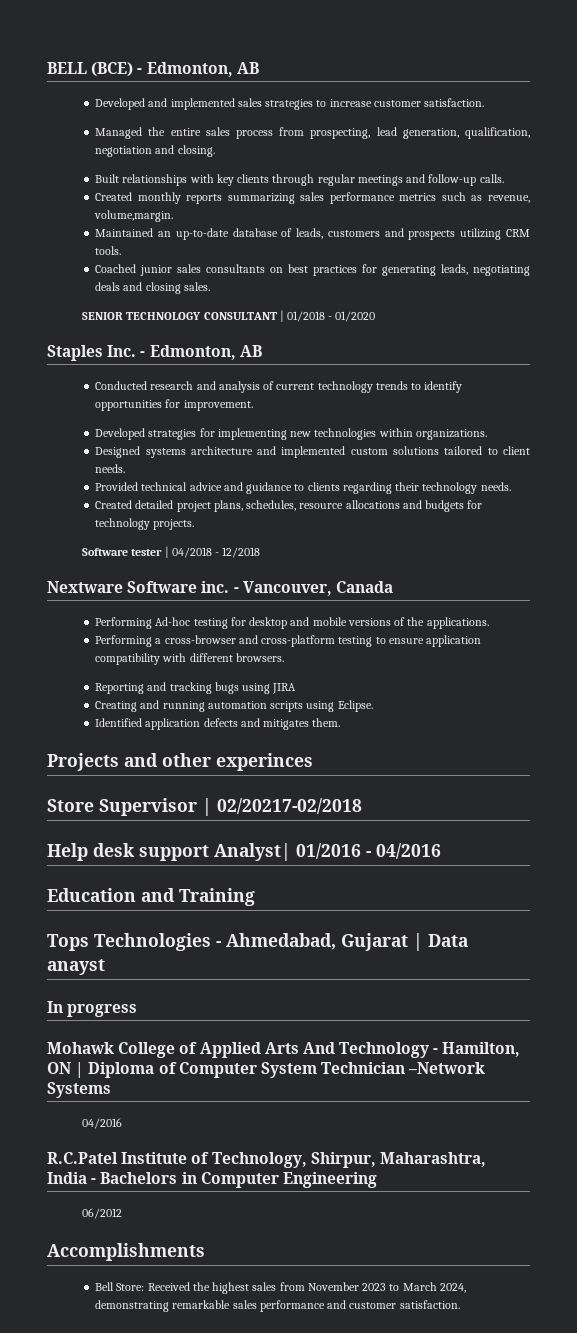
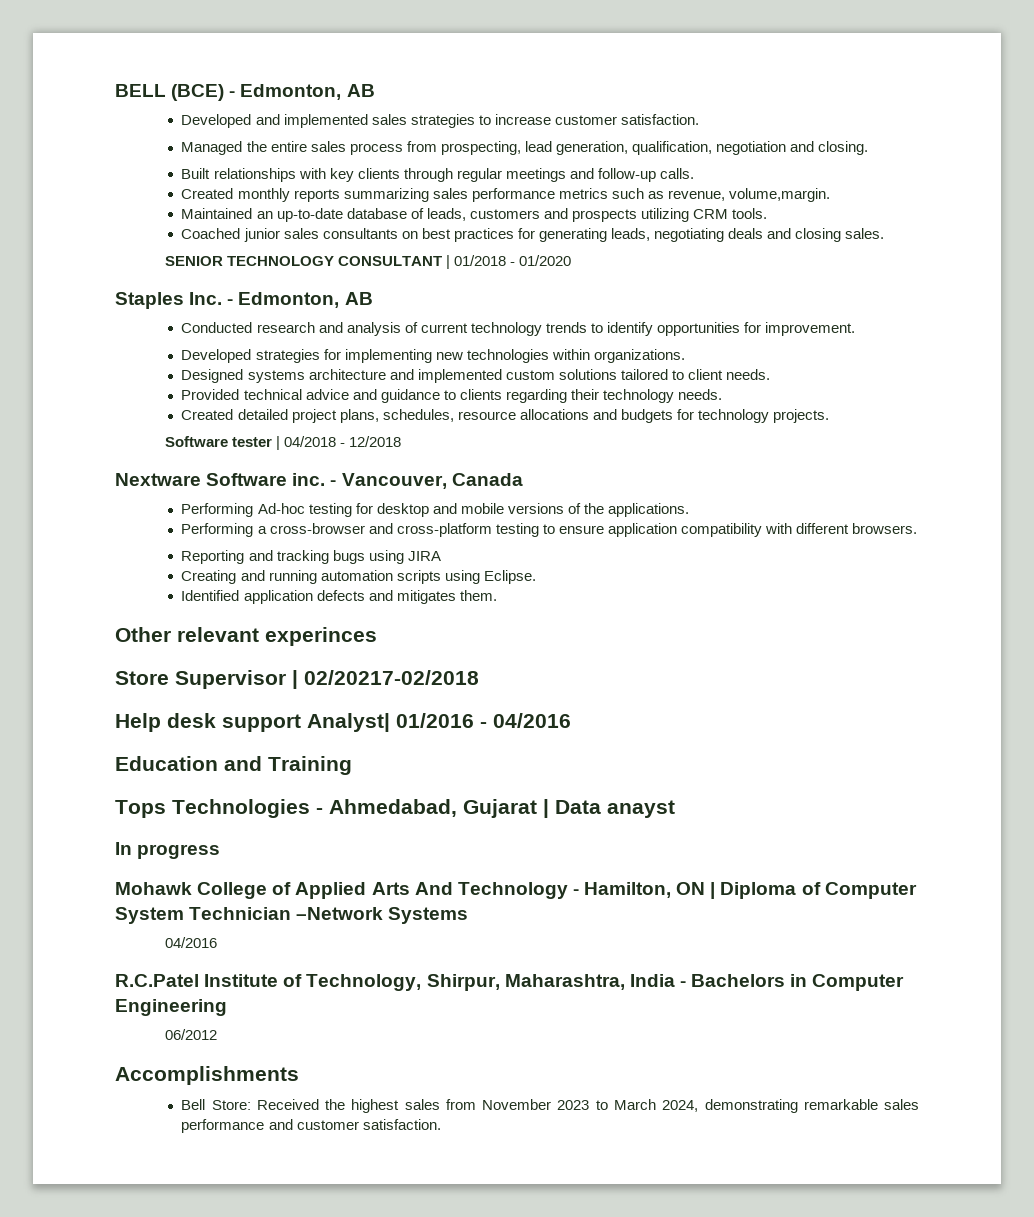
- Projects and other experinces
+ Other relevant experinces

